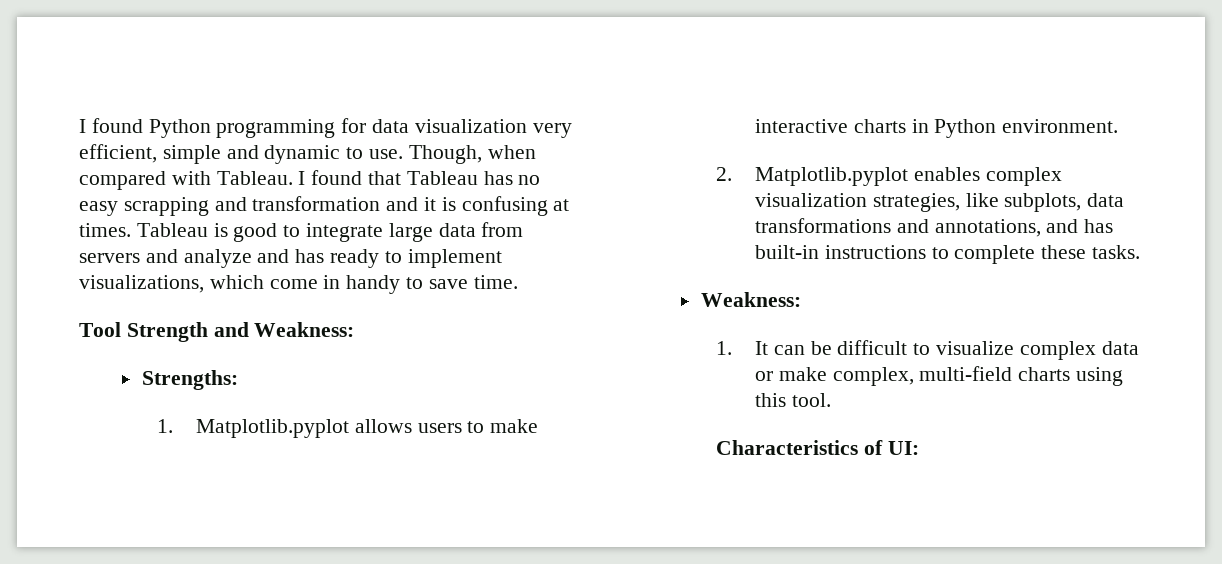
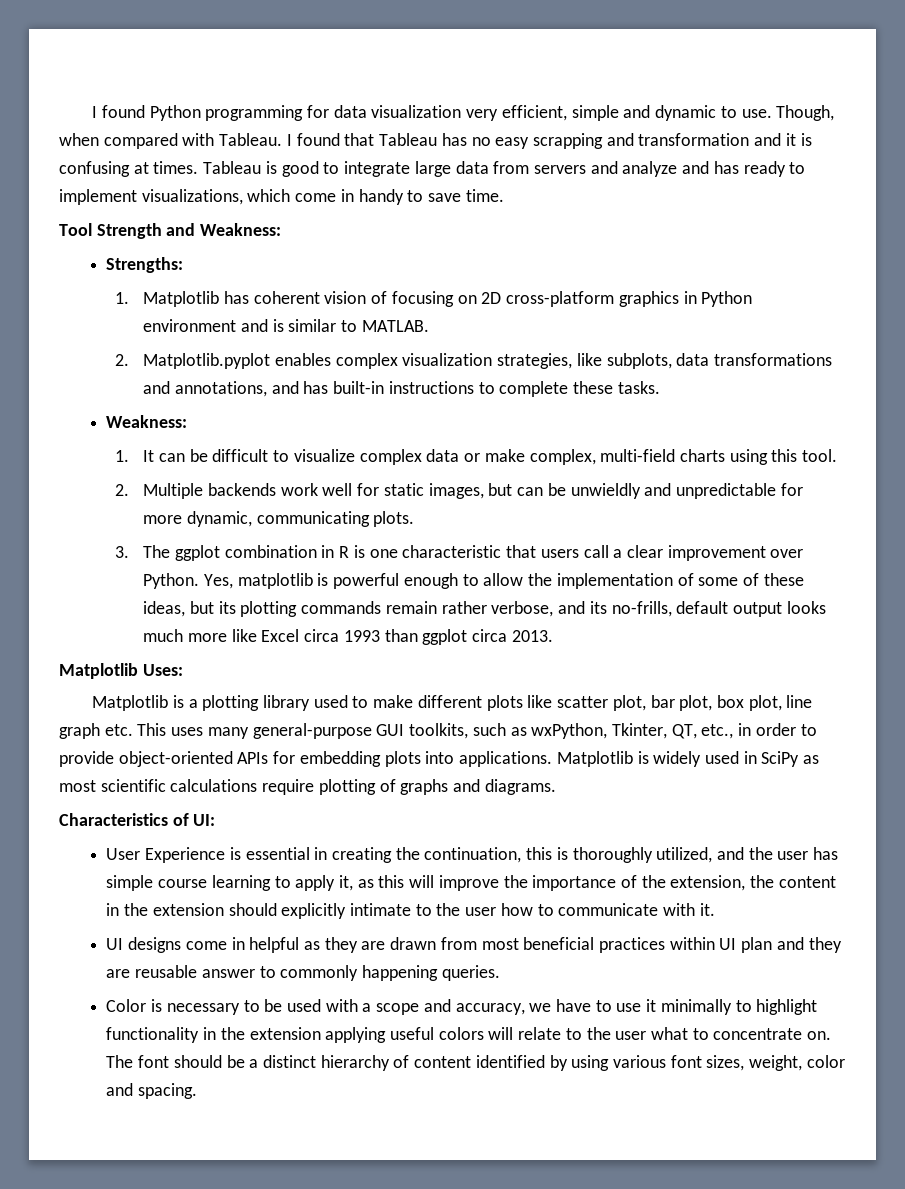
- 1. Matplotlib.pyplot allows users to make interactive charts in Python environment.
+ 1. Matplotlib has coherent vision of focusing on 2D cross-platform graphics in Python environment and is similar to MATLAB.
+ 2. Multiple backends work well for static images, but can be unwieldly and unpredictable for more dynamic, communicating plots.
+ 3. The ggplot combination in R is one characteristic that users call a clear improvement over Python. Yes, matplotlib is powerful enough to allow the implementation of some of these ideas, but its plotting commands remain rather verbose, and its no-frills, default output looks much more like Excel circa 1993 than ggplot circa 2013.
+ Matplotlib Uses:
+ Matplotlib is a plotting library used to make different plots like scatter plot, bar plot, box plot, line graph etc. This uses many general-purpose GUI toolkits, such as wxPython, Tkinter, QT, etc., in order to provide object-oriented APIs for embedding plots into applications. Matplotlib is widely used in SciPy as most scientific calculations require plotting of graphs and diagrams.
  Characteristics of UI:
+ User Experience is essential in creating the continuation, this is thoroughly utilized, and the user has simple course learning to apply it, as this will improve the importance of the extension, the content in the extension should explicitly intimate to the user how to communicate with it.
+ UI designs come in helpful as they are drawn from most beneficial practices within UI plan and they are reusable answer to commonly happening queries.
+ Color is necessary to be used with a scope and accuracy, we have to use it minimally to highlight functionality in the extension applying useful colors will relate to the user what to concentrate on. The font should be a distinct hierarchy of content identified by using various font sizes, weight, color and spacing.

